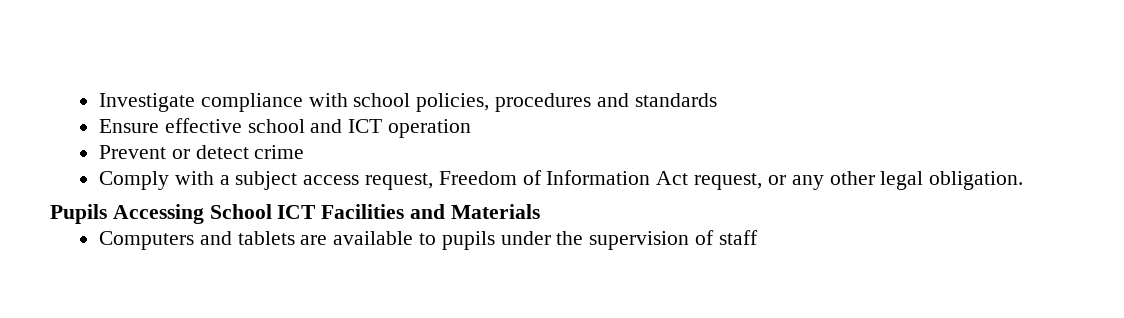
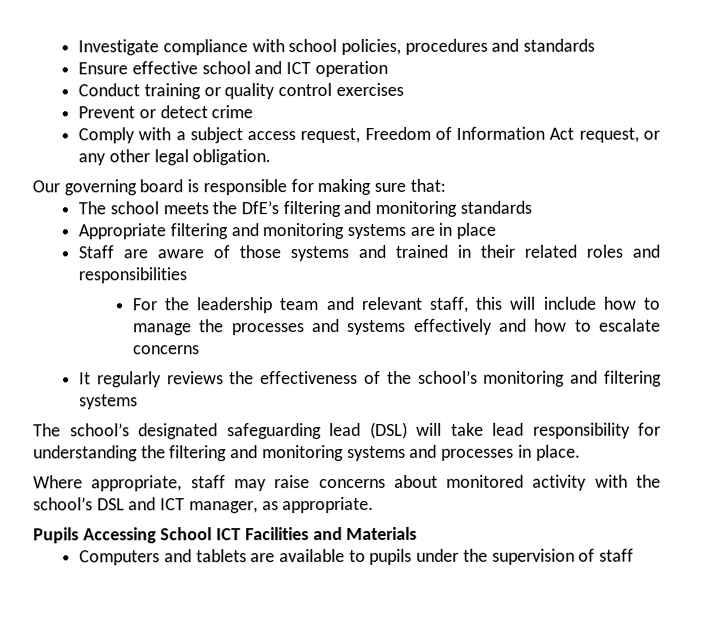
+ Conduct training or quality control exercises
+ Our governing board is responsible for making sure that:
+ The school meets the DfE’s filtering and monitoring standards
+ Appropriate filtering and monitoring systems are in place
+ Staff are aware of those systems and trained in their related roles and responsibilities
+ For the leadership team and relevant staff, this will include how to manage the processes and systems effectively and how to escalate concerns
+ It regularly reviews the effectiveness of the school’s monitoring and filtering systems
+ The school’s designated safeguarding lead (DSL) will take lead responsibility for understanding the filtering and monitoring systems and processes in place.
+ Where appropriate, staff may raise concerns about monitored activity with the school’s DSL and ICT manager, as appropriate.

